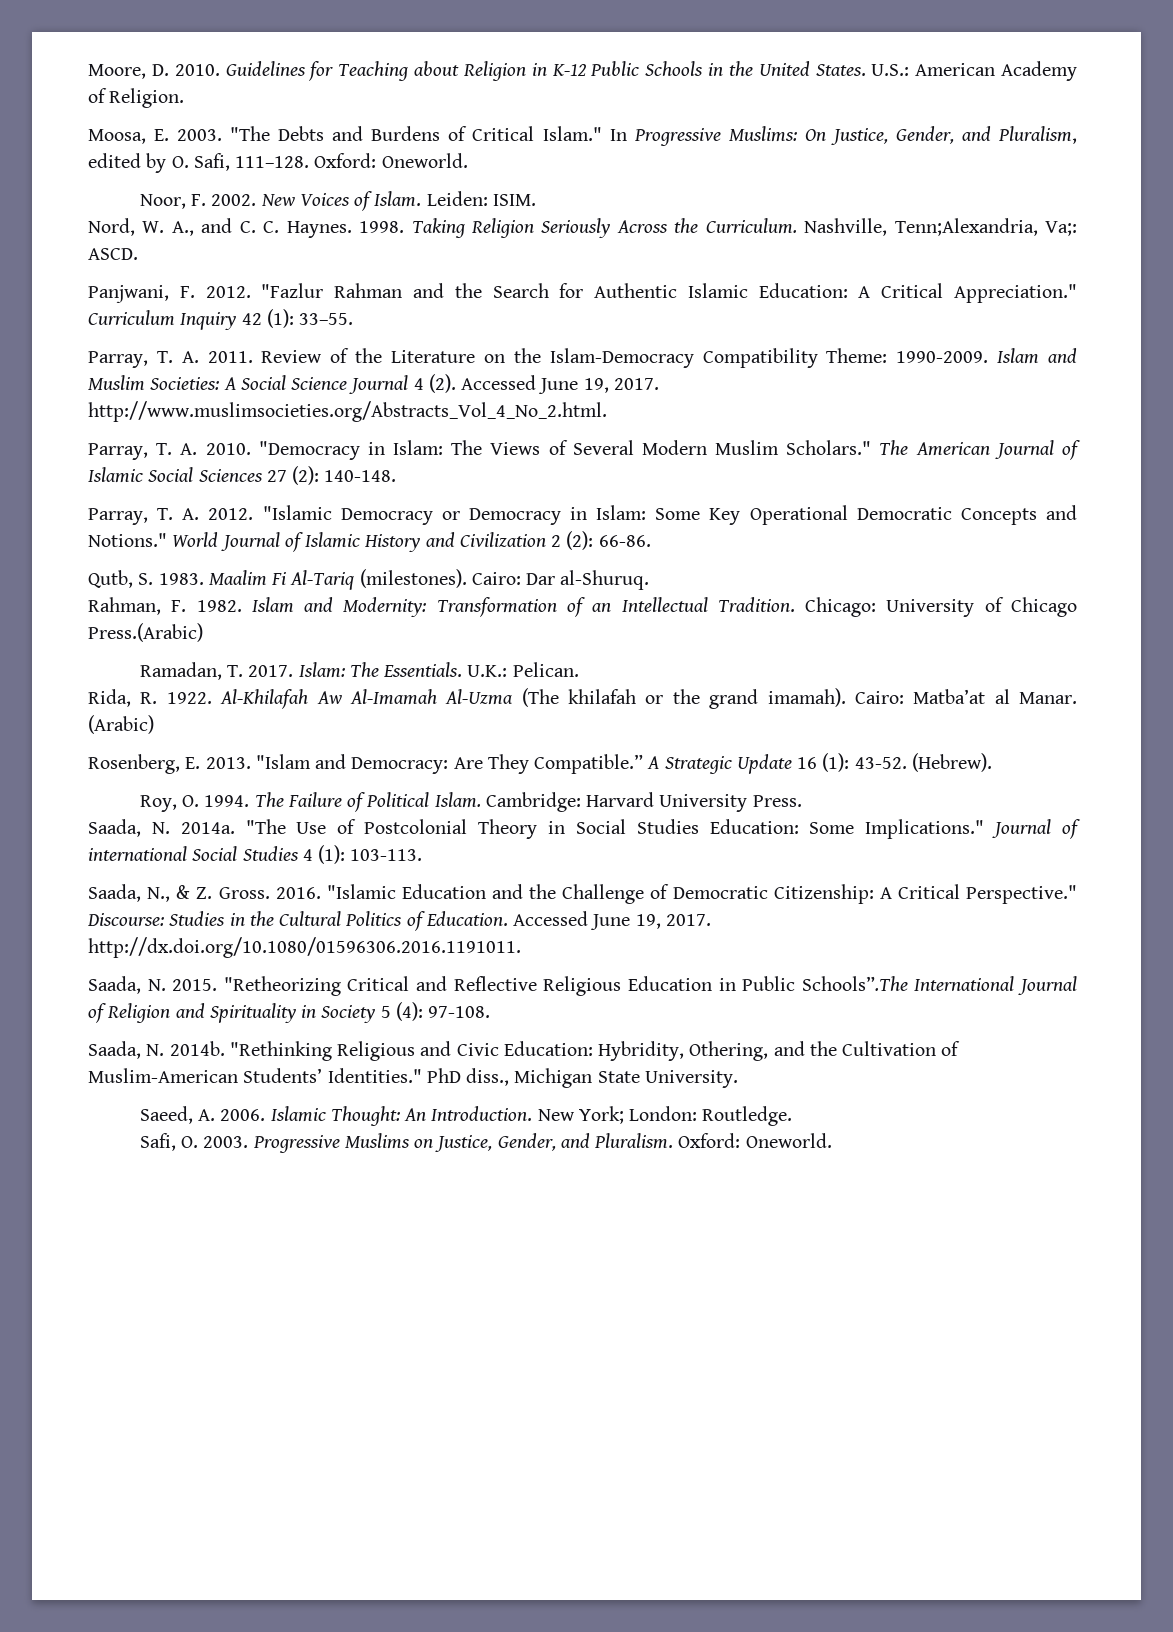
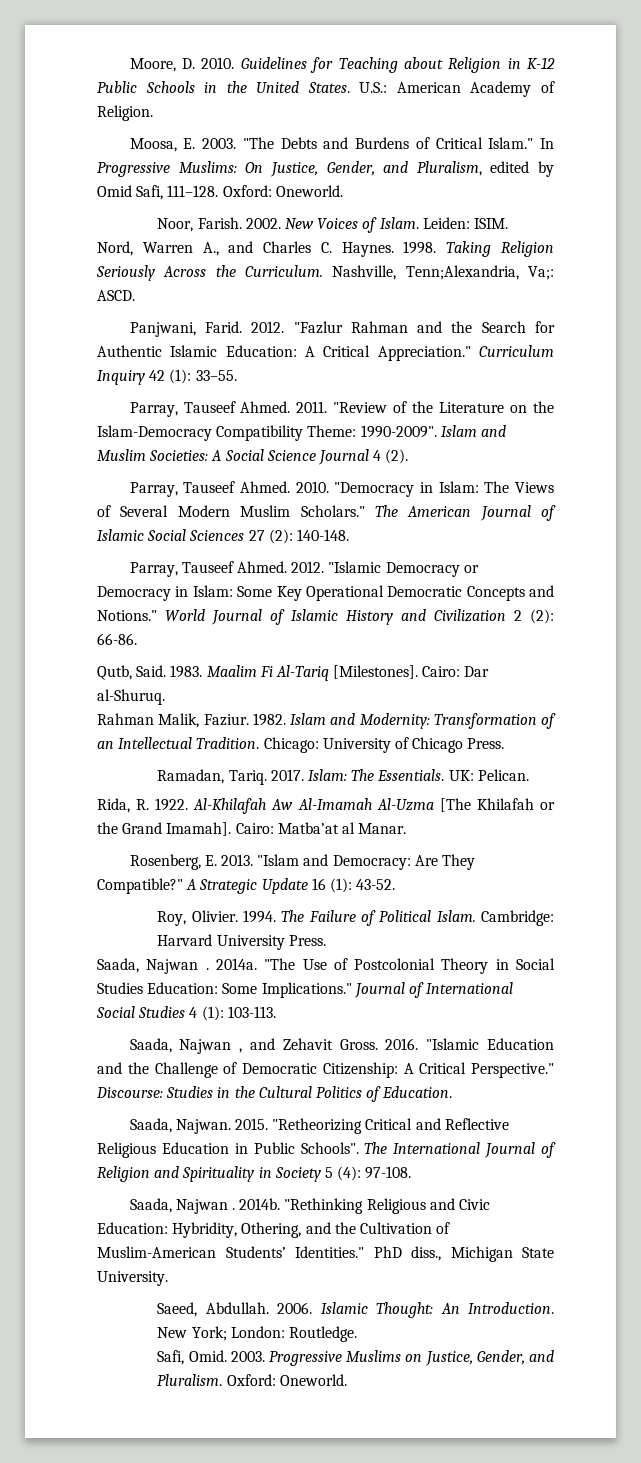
- In Progressive Muslims: On Justice, Gender, and Pluralism, edited by O. Safi, 111–128.
+ In Progressive Muslims: On Justice, Gender, and Pluralism, edited by Omid Safi, 111–128.
- Noor, F. 2002.
+ Noor, Farish. 2002.
- Nord, W. A., and C. C. Haynes.
+ Nord, Warren A., and Charles C. Haynes.
- Panjwani, F. 2012.
+ Panjwani, Farid. 2012.
- Parray, T. A. 2011. Review of the Literature on the Islam-Democracy Compatibility Theme: 1990-2009.
+ Parray, Tauseef Ahmed. 2011. "Review of the Literature on the Islam-Democracy Compatibility Theme: 1990-2009".
- Islam and Muslim Societies: A Social Science Journal 4 (2). Accessed June 19, 2017. http://www.muslimsocieties.org/Abstracts_Vol_4_No_2.html.
- Parray, T. A. 2010.
+ Islam and Muslim Societies: A Social Science Journal 4 (2).
+ Parray, Tauseef Ahmed. 2010.
- Parray, T. A. 2012.
+ Parray, Tauseef Ahmed. 2012.
- Qutb, S. 1983.
+ Qutb, Said. 1983.
- Maalim Fi Al-Tariq (milestones).
+ Maalim Fi Al-Tariq [Milestones].
- Rahman, F. 1982.
+ Rahman Malik, Faziur. 1982.
- Chicago: University of Chicago Press.(Arabic)
+ Chicago: University of Chicago Press.
- Ramadan, T. 2017.
+ Ramadan, Tariq. 2017.
- U.K.: Pelican.
+ UK: Pelican.
- Al-Khilafah Aw Al-Imamah Al-Uzma (The khilafah or the grand imamah).
+ Al-Khilafah Aw Al-Imamah Al-Uzma [The Khilafah or the Grand Imamah].
- (Arabic)
- "Islam and Democracy: Are They Compatible.”
+ "Islam and Democracy: Are They Compatible?"
- (Hebrew).
- Roy, O. 1994.
+ Roy, Olivier. 1994.
- Saada, N. 2014a.
+ Saada, Najwan . 2014a.
- Journal of international Social Studies 4 (1): 103-113.
+ Journal of International Social Studies 4 (1): 103-113.
- Saada, N., & Z. Gross.
+ Saada, Najwan , and Zehavit Gross.
- Discourse: Studies in the Cultural Politics of Education. Accessed June 19, 2017. http://dx.doi.org/10.1080/01596306.2016.1191011.
- Saada, N. 2015.
+ Discourse: Studies in the Cultural Politics of Education.
+ Saada, Najwan. 2015.
- "Retheorizing Critical and Reflective Religious Education in Public Schools”.The International Journal of Religion and Spirituality in Society 5 (4): 97-108.
+ "Retheorizing Critical and Reflective Religious Education in Public Schools". The International Journal of Religion and Spirituality in Society 5 (4): 97-108.
- Saada, N. 2014b.
+ Saada, Najwan . 2014b.
- Saeed, A. 2006.
+ Saeed, Abdullah. 2006.
- Safi, O. 2003.
+ Safi, Omid. 2003.

